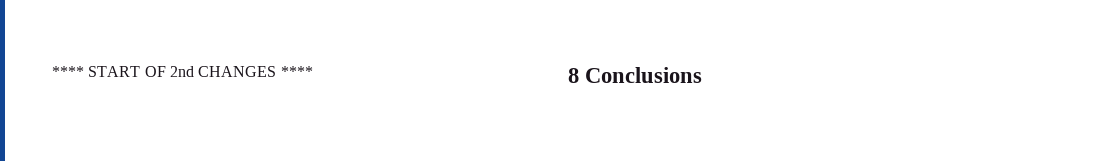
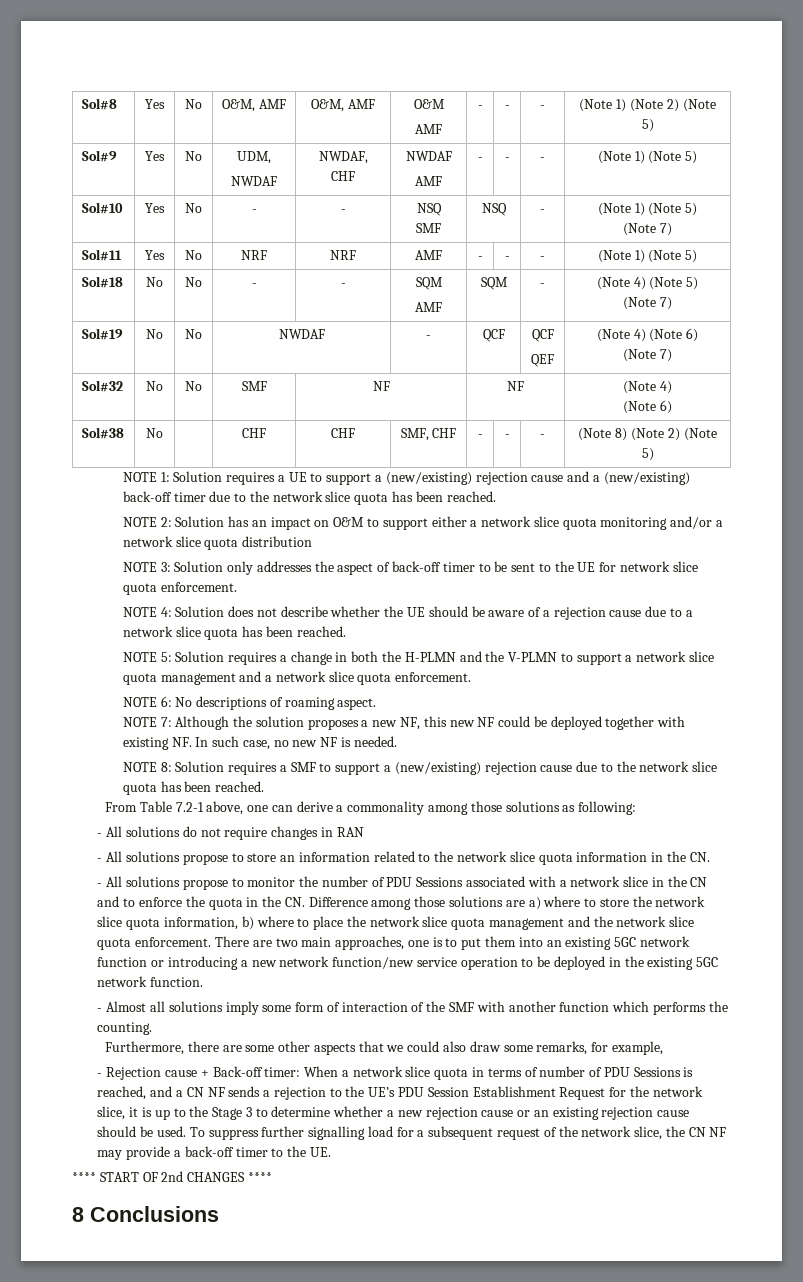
+ Sol#8 | Yes | No | O&M, AMF | O&M, AMF | O&M
+ AMF | - | - | - | (Note 1) (Note 2) (Note 5)
+ Sol#9 | Yes | No | UDM,
+ NWDAF | NWDAF, CHF | NWDAF
+ AMF | - | - | - | (Note 1) (Note 5)
+ Sol#10 | Yes | No | - | - | NSQ
+ SMF | NSQ | - | (Note 1) (Note 5)
+ (Note 7)
+ Sol#11 | Yes | No | NRF | NRF | AMF | - | - | - | (Note 1) (Note 5)
+ Sol#18 | No | No | - | - | SQM
+ AMF | SQM | - | (Note 4) (Note 5)
+ (Note 7)
+ Sol#19 | No | No | NWDAF | - | QCF | QCF
+ QEF | (Note 4) (Note 6)
+ (Note 7)
+ Sol#32 | No | No | SMF | NF | NF | (Note 4)
+ (Note 6)
+ Sol#38 | No | | CHF | CHF | SMF, CHF | - | - | - | (Note 8) (Note 2) (Note 5)
+ NOTE 1: Solution requires a UE to support a (new/existing) rejection cause and a (new/existing) back-off timer due to the network slice quota has been reached.
+ NOTE 2: Solution has an impact on O&M to support either a network slice quota monitoring and/or a network slice quota distribution
+ NOTE 3: Solution only addresses the aspect of back-off timer to be sent to the UE for network slice quota enforcement.
+ NOTE 4: Solution does not describe whether the UE should be aware of a rejection cause due to a network slice quota has been reached.
+ NOTE 5: Solution requires a change in both the H-PLMN and the V-PLMN to support a network slice quota management and a network slice quota enforcement.
+ NOTE 6: No descriptions of roaming aspect.
+ NOTE 7: Although the solution proposes a new NF, this new NF could be deployed together with existing NF. In such case, no new NF is needed.
+ NOTE 8: Solution requires a SMF to support a (new/existing) rejection cause due to the network slice quota has been reached.
+ From Table 7.2-1 above, one can derive a commonality among those solutions as following:
+ - All solutions do not require changes in RAN
+ - All solutions propose to store an information related to the network slice quota information in the CN.
+ - All solutions propose to monitor the number of PDU Sessions associated with a network slice in the CN and to enforce the quota in the CN. Difference among those solutions are a) where to store the network slice quota information, b) where to place the network slice quota management and the network slice quota enforcement. There are two main approaches, one is to put them into an existing 5GC network function or introducing a new network function/new service operation to be deployed in the existing 5GC network function.
+ - Almost all solutions imply some form of interaction of the SMF with another function which performs the counting.
+ Furthermore, there are some other aspects that we could also draw some remarks, for example,
+ - Rejection cause + Back-off timer: When a network slice quota in terms of number of PDU Sessions is reached, and a CN NF sends a rejection to the UE’s PDU Session Establishment Request for the network slice, it is up to the Stage 3 to determine whether a new rejection cause or an existing rejection cause should be used. To suppress further signalling load for a subsequent request of the network slice, the CN NF may provide a back-off timer to the UE.

